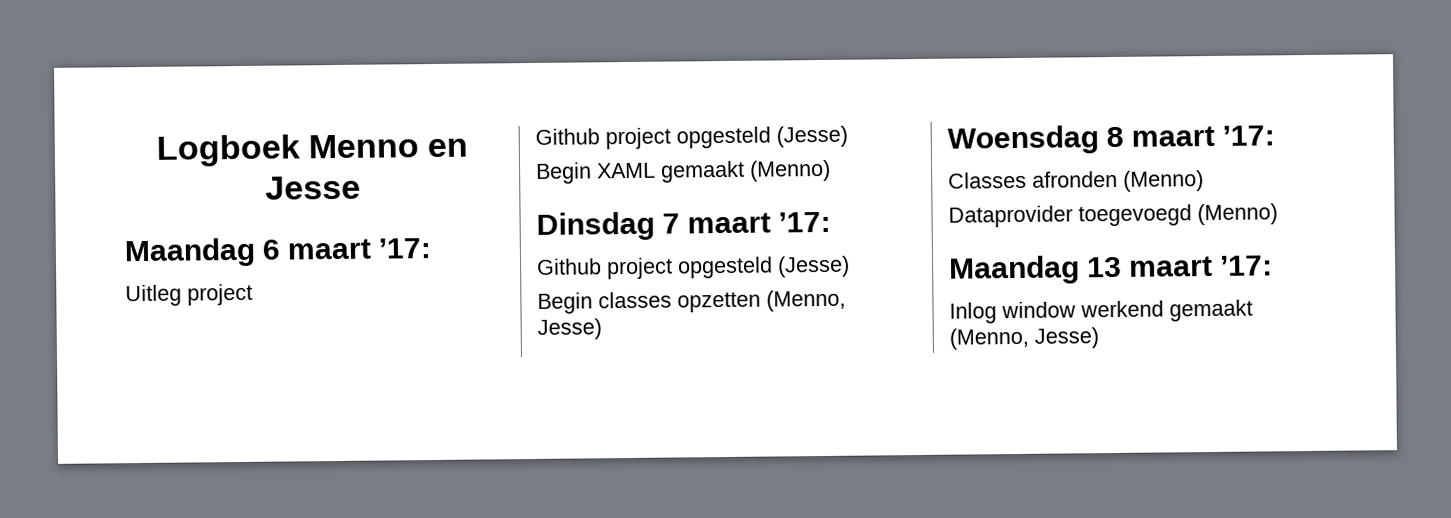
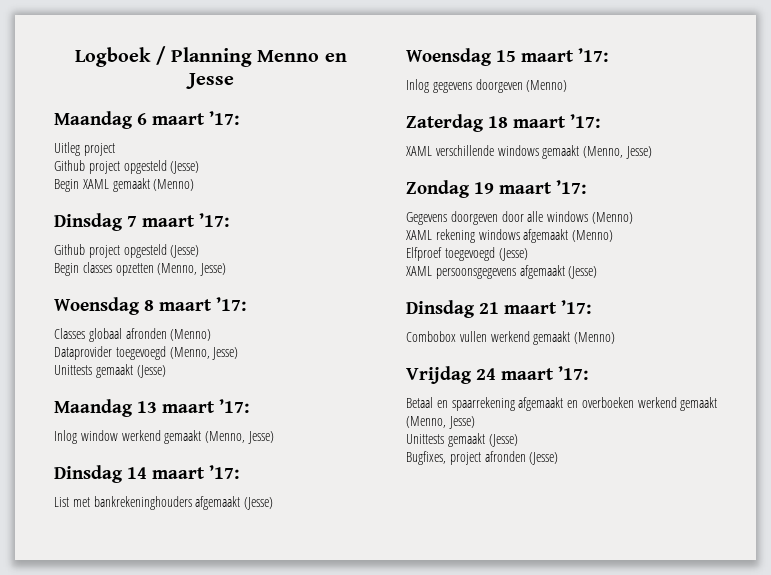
- Logboek Menno en Jesse
+ Logboek / Planning Menno en Jesse
- Classes afronden (Menno)
+ Classes globaal afronden (Menno)
- Dataprovider toegevoegd (Menno)
+ Dataprovider toegevoegd (Menno, Jesse)
+ Unittests gemaakt (Jesse)
+ Dinsdag 14 maart ’17:
+ List met bankrekeninghouders afgemaakt (Jesse)
+ Woensdag 15 maart ’17:
+ Inlog gegevens doorgeven (Menno)
+ Zaterdag 18 maart ’17:
+ XAML verschillende windows gemaakt (Menno, Jesse)
+ Zondag 19 maart ’17:
+ Gegevens doorgeven door alle windows (Menno)
+ XAML rekening windows afgemaakt (Menno)
+ Elfproef toegevoegd (Jesse)
+ XAML persoonsgegevens afgemaakt (Jesse)
+ Dinsdag 21 maart ’17:
+ Combobox vullen werkend gemaakt (Menno)
+ Vrijdag 24 maart ’17:
+ Betaal en spaarrekening afgemaakt en overboeken werkend gemaakt (Menno, Jesse)
+ Unittests gemaakt (Jesse)
+ Bugfixes, project afronden (Jesse)

